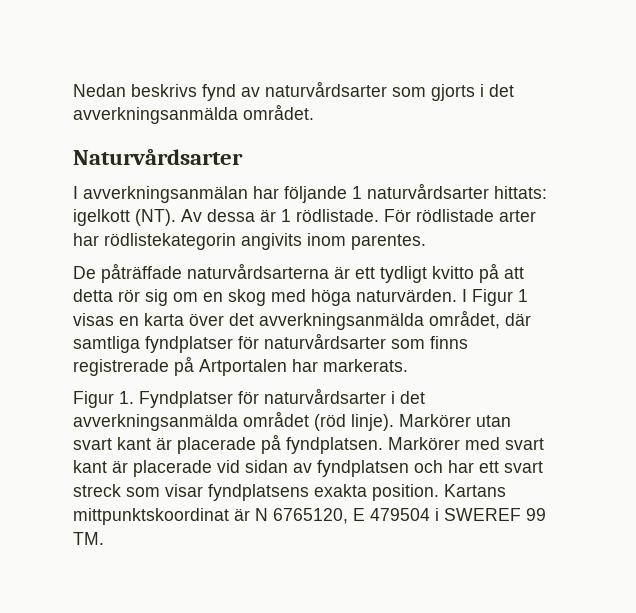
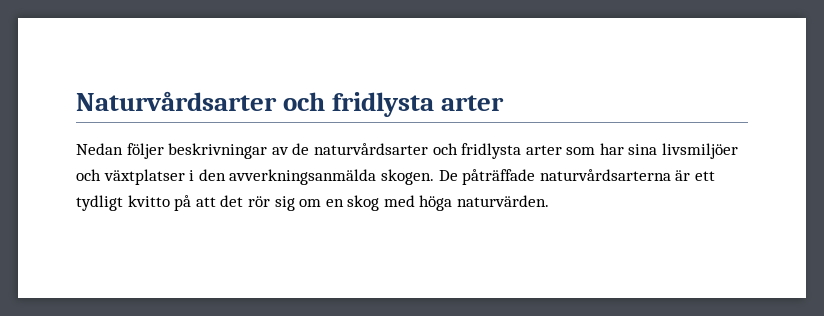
- Nedan beskrivs fynd av naturvårdsarter som gjorts i det avverkningsanmälda området.
- Naturvårdsarter
- I avverkningsanmälan har följande 1 naturvårdsarter hittats: igelkott (NT). Av dessa är 1 rödlistade. För rödlistade arter har rödlistekategorin angivits inom parentes.
- De påträffade naturvårdsarterna är ett tydligt kvitto på att detta rör sig om en skog med höga naturvärden. I Figur 1 visas en karta över det avverkningsanmälda området, där samtliga fyndplatser för naturvårdsarter som finns registrerade på Artportalen har markerats.
- Figur 1. Fyndplatser för naturvårdsarter i det avverkningsanmälda området (röd linje). Markörer utan svart kant är placerade på fyndplatsen. Markörer med svart kant är placerade vid sidan av fyndplatsen och har ett svart streck som visar fyndplatsens exakta position. Kartans mittpunktskoordinat är N 6765120, E 479504 i SWEREF 99 TM.
+ Naturvårdsarter och fridlysta arter
+ Nedan följer beskrivningar av de naturvårdsarter och fridlysta arter som har sina livsmiljöer och växtplatser i den avverkningsanmälda skogen. De påträffade naturvårdsarterna är ett tydligt kvitto på att det rör sig om en skog med höga naturvärden.

